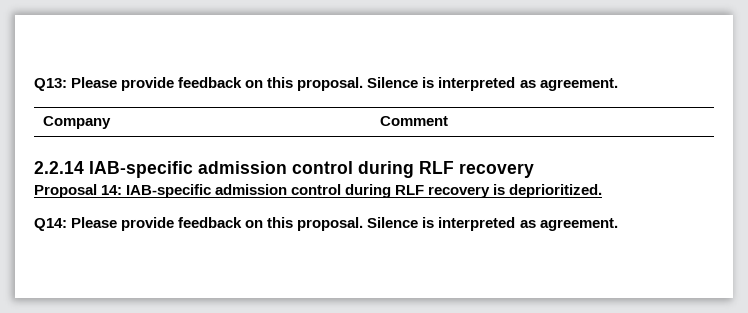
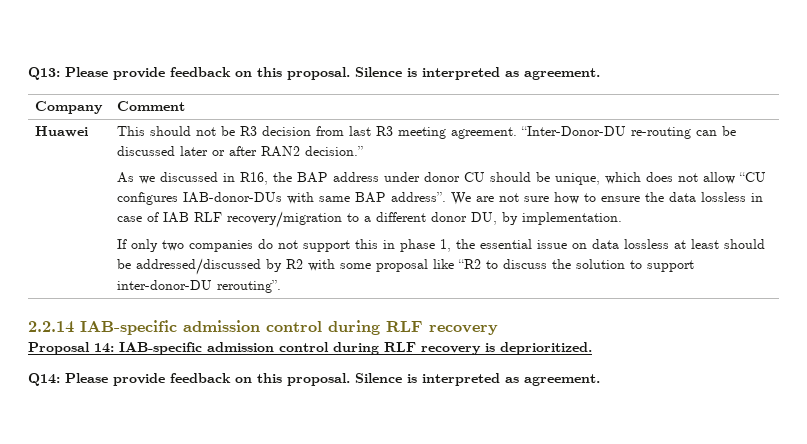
+ Huawei | This should not be R3 decision from last R3 meeting agreement. “Inter-Donor-DU re-routing can be discussed later or after RAN2 decision.”
+ As we discussed in R16, the BAP address under donor CU should be unique, which does not allow “CU configures IAB-donor-DUs with same BAP address”. We are not sure how to ensure the data lossless in case of IAB RLF recovery/migration to a different donor DU, by implementation.
+ If only two companies do not support this in phase 1, the essential issue on data lossless at least should be addressed/discussed by R2 with some proposal like “R2 to discuss the solution to support inter-donor-DU rerouting”.

